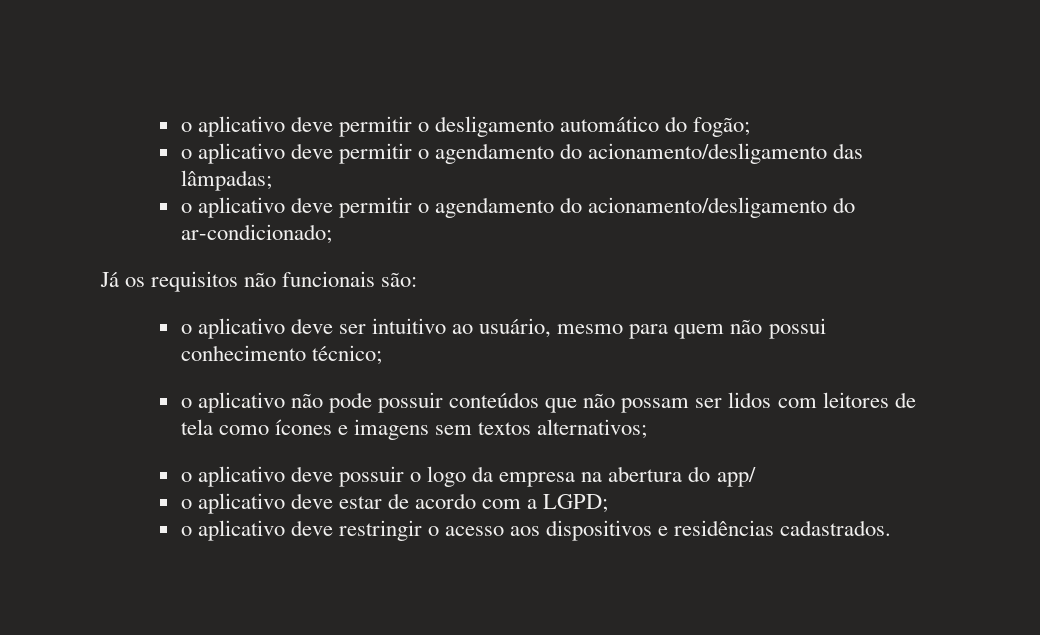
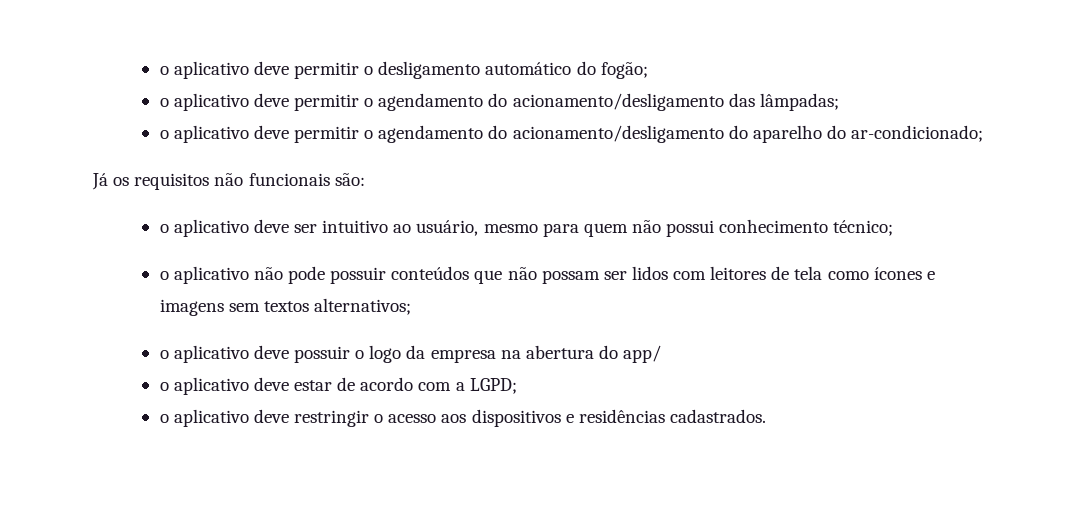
- o aplicativo deve permitir o agendamento do acionamento/desligamento do ar-condicionado;
+ o aplicativo deve permitir o agendamento do acionamento/desligamento do aparelho do ar-condicionado;

